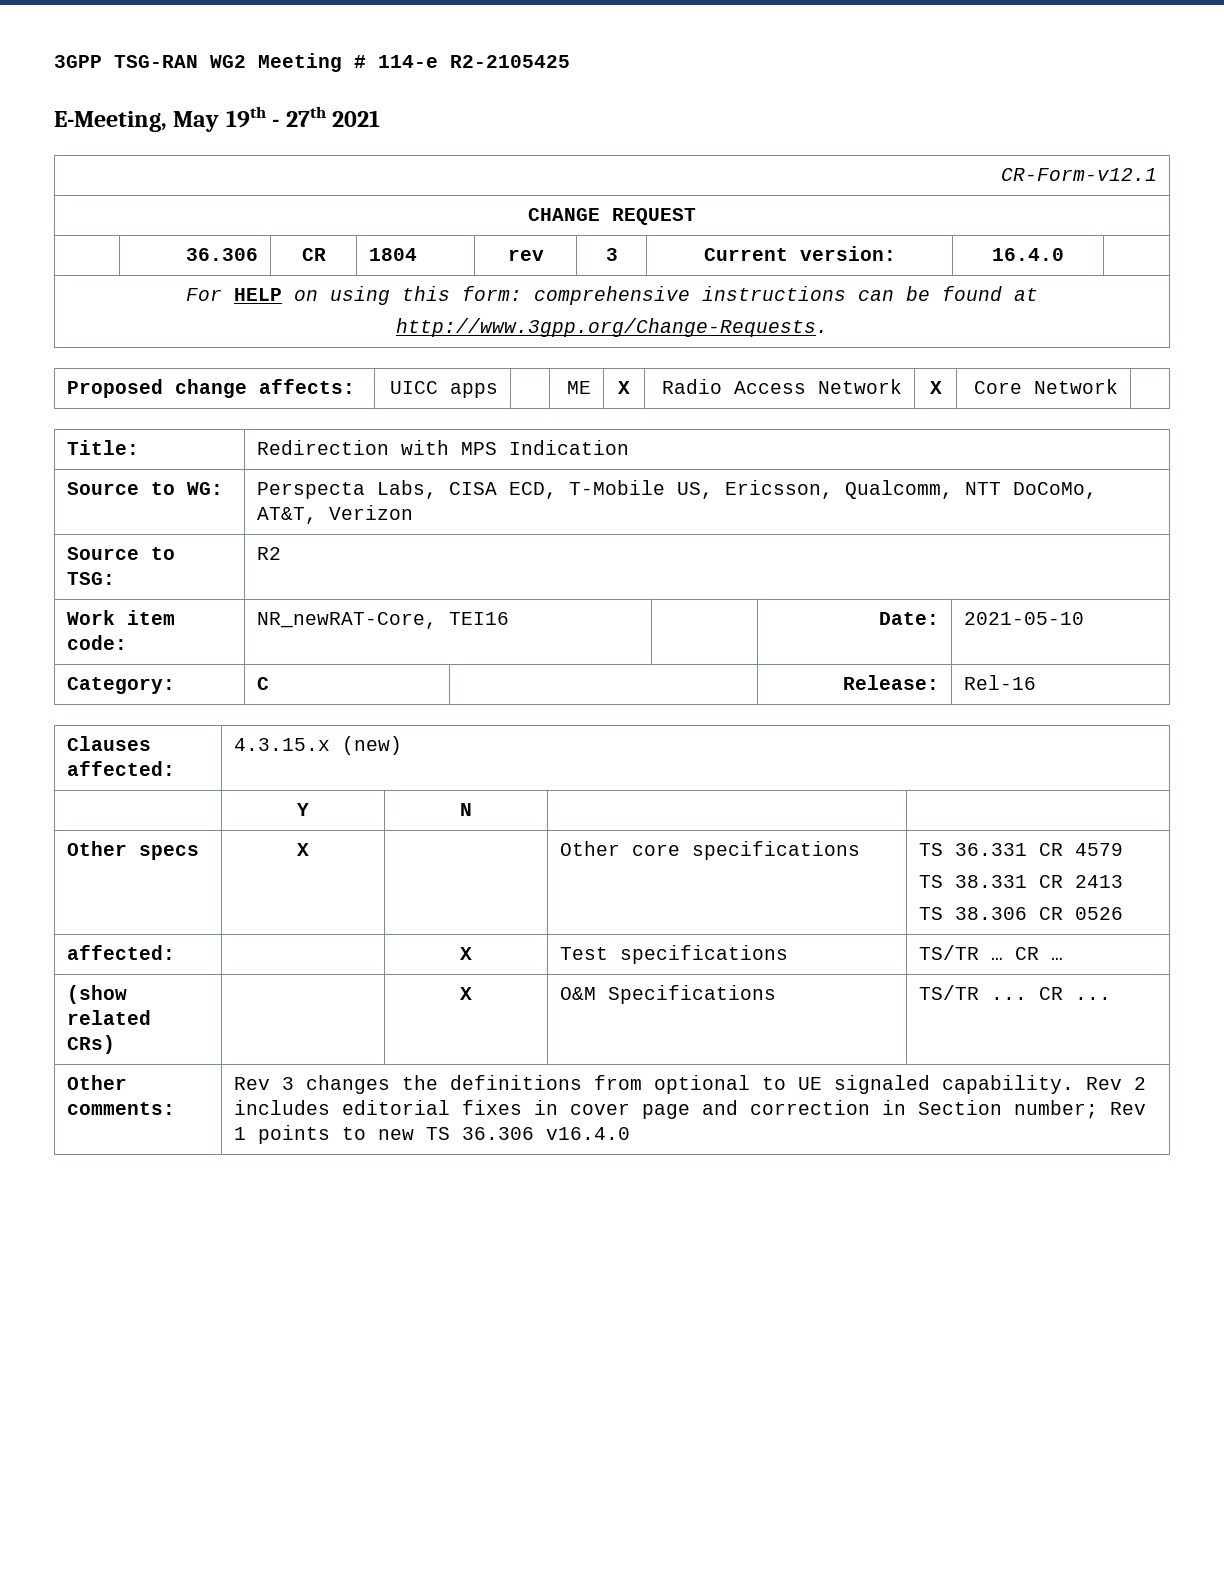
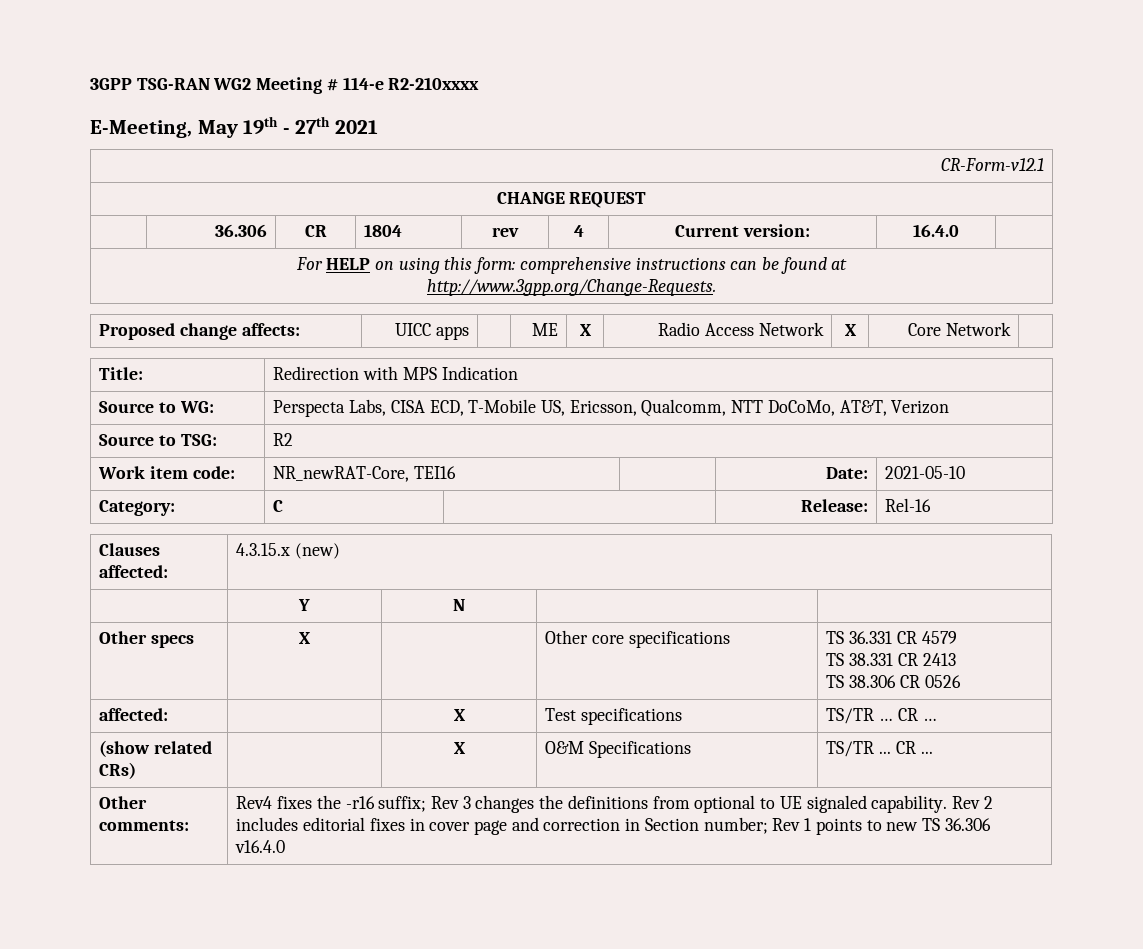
- 3GPP TSG-RAN WG2 Meeting # 114-e R2-2105425
+ 3GPP TSG-RAN WG2 Meeting # 114-e R2-210xxxx
- | 36.306 | CR | 1804 | rev | 3 | Current version: | 16.4.0 |
+ | 36.306 | CR | 1804 | rev | 4 | Current version: | 16.4.0 |
- Other comments: | Rev 3 changes the definitions from optional to UE signaled capability. Rev 2 includes editorial fixes in cover page and correction in Section number; Rev 1 points to new TS 36.306 v16.4.0
+ Other comments: | Rev4 fixes the -r16 suffix; Rev 3 changes the definitions from optional to UE signaled capability. Rev 2 includes editorial fixes in cover page and correction in Section number; Rev 1 points to new TS 36.306 v16.4.0

